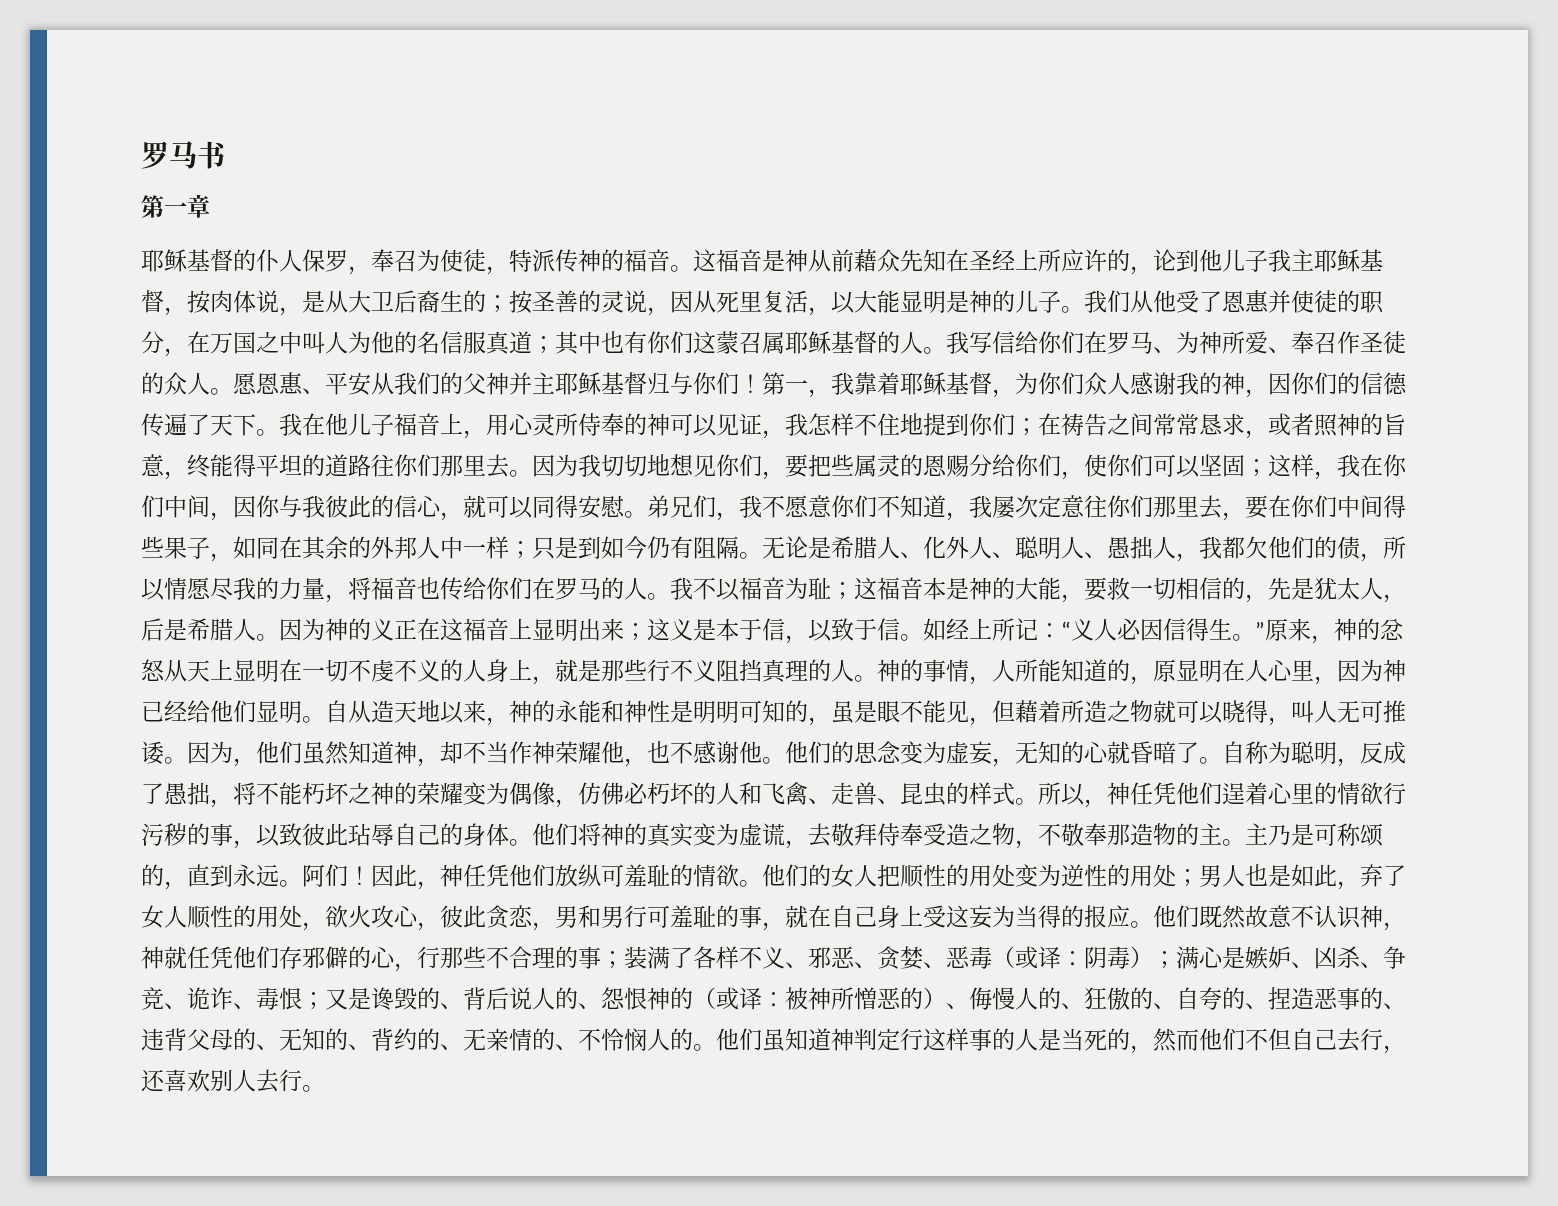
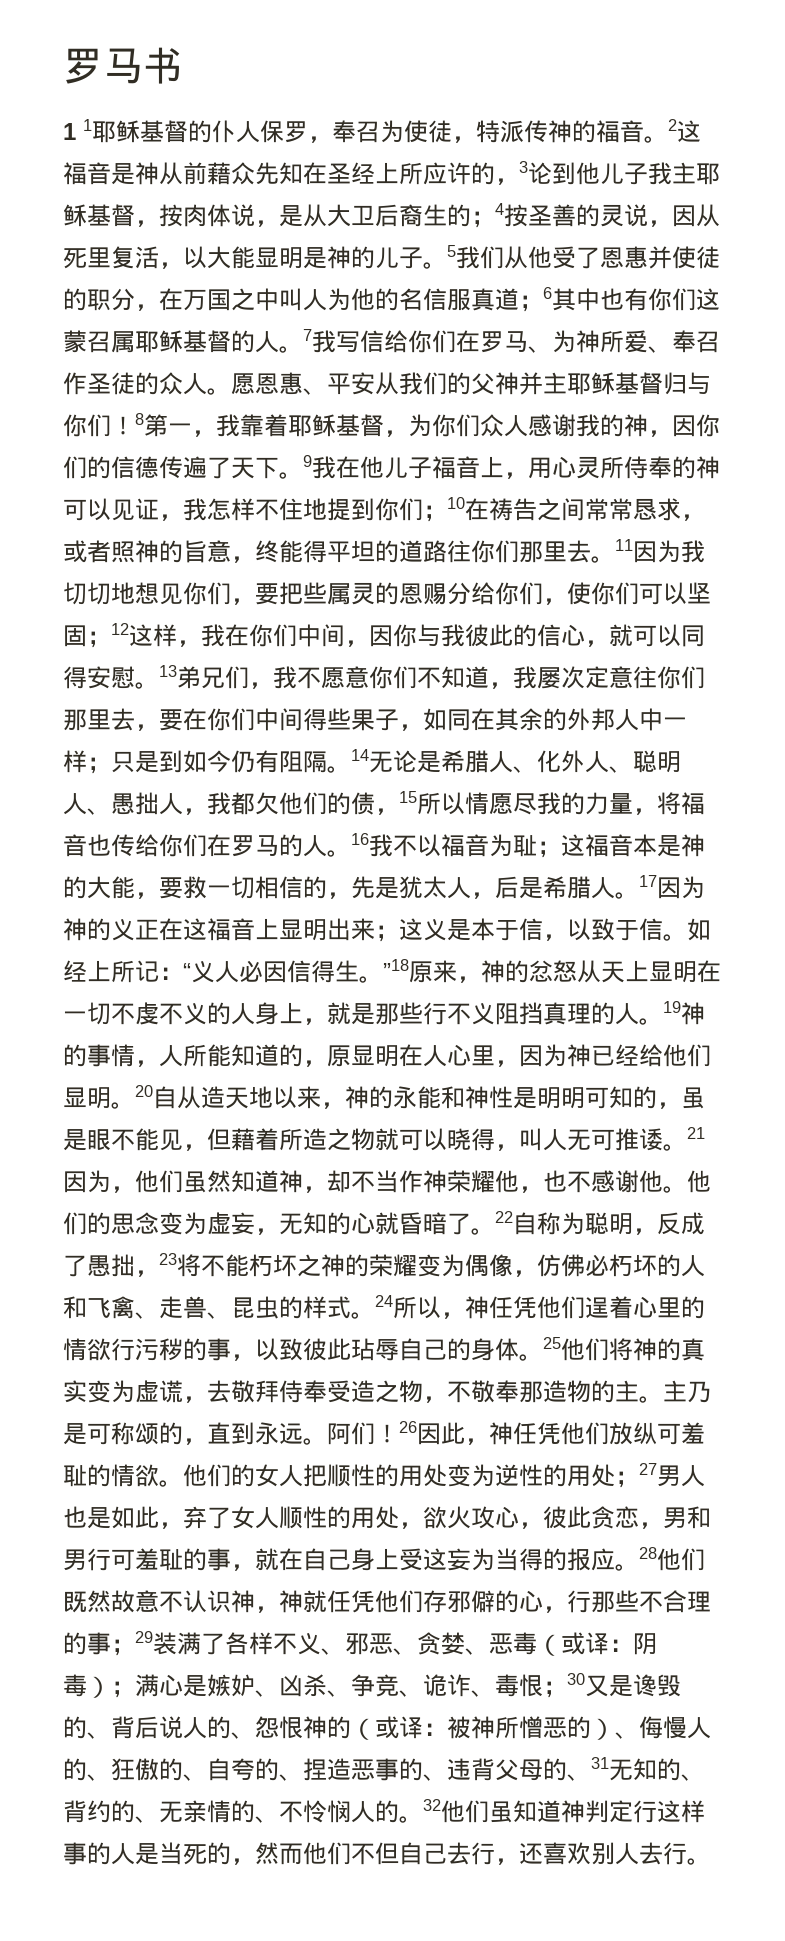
- 第一章
- 耶稣基督的仆人保罗，奉召为使徒，特派传神的福音。
+ 1 1耶稣基督的仆人保罗，奉召为使徒，特派传神的福音。
- 这福音是神从前藉众先知在圣经上所应许的，论到他儿子我主耶稣基督，按肉体说，是从大卫后裔生的；按圣善的灵说，因从死里复活，以大能显明是神的儿子。
+ 2这福音是神从前藉众先知在圣经上所应许的，3论到他儿子我主耶稣基督，按肉体说，是从大卫后裔生的；4按圣善的灵说，因从死里复活，以大能显明是神的儿子。
- 我们从他受了恩惠并使徒的职分，在万国之中叫人为他的名信服真道；其中也有你们这蒙召属耶稣基督的人。
+ 5我们从他受了恩惠并使徒的职分，在万国之中叫人为他的名信服真道；6其中也有你们这蒙召属耶稣基督的人。
- 我写信给你们在罗马、为神所爱、奉召作圣徒的众人。
+ 7我写信给你们在罗马、为神所爱、奉召作圣徒的众人。
- 第一，我靠着耶稣基督，为你们众人感谢我的神，因你们的信德传遍了天下。
+ 8第一，我靠着耶稣基督，为你们众人感谢我的神，因你们的信德传遍了天下。
- 我在他儿子福音上，用心灵所侍奉的神可以见证，我怎样不住地提到你们；在祷告之间常常恳求，或者照神的旨意，终能得平坦的道路往你们那里去。
+ 9我在他儿子福音上，用心灵所侍奉的神可以见证，我怎样不住地提到你们；10在祷告之间常常恳求，或者照神的旨意，终能得平坦的道路往你们那里去。
- 因为我切切地想见你们，要把些属灵的恩赐分给你们，使你们可以坚固；这样，我在你们中间，因你与我彼此的信心，就可以同得安慰。
+ 11因为我切切地想见你们，要把些属灵的恩赐分给你们，使你们可以坚固；12这样，我在你们中间，因你与我彼此的信心，就可以同得安慰。
- 弟兄们，我不愿意你们不知道，我屡次定意往你们那里去，要在你们中间得些果子，如同在其余的外邦人中一样；只是到如今仍有阻隔。
+ 13弟兄们，我不愿意你们不知道，我屡次定意往你们那里去，要在你们中间得些果子，如同在其余的外邦人中一样；只是到如今仍有阻隔。
- 无论是希腊人、化外人、聪明人、愚拙人，我都欠他们的债，所以情愿尽我的力量，将福音也传给你们在罗马的人。
+ 14无论是希腊人、化外人、聪明人、愚拙人，我都欠他们的债，15所以情愿尽我的力量，将福音也传给你们在罗马的人。
- 我不以福音为耻；这福音本是神的大能，要救一切相信的，先是犹太人，后是希腊人。
+ 16我不以福音为耻；这福音本是神的大能，要救一切相信的，先是犹太人，后是希腊人。
- 因为神的义正在这福音上显明出来；这义是本于信，以致于信。
+ 17因为神的义正在这福音上显明出来；这义是本于信，以致于信。
- 如经上所记：“义人必因信得生。”原来，神的忿怒从天上显明在一切不虔不义的人身上，就是那些行不义阻挡真理的人。
+ 如经上所记：“义人必因信得生。”18原来，神的忿怒从天上显明在一切不虔不义的人身上，就是那些行不义阻挡真理的人。
- 神的事情，人所能知道的，原显明在人心里，因为神已经给他们显明。
+ 19神的事情，人所能知道的，原显明在人心里，因为神已经给他们显明。
- 自从造天地以来，神的永能和神性是明明可知的，虽是眼不能见，但藉着所造之物就可以晓得，叫人无可推诿。
+ 20自从造天地以来，神的永能和神性是明明可知的，虽是眼不能见，但藉着所造之物就可以晓得，叫人无可推诿。
- 因为，他们虽然知道神，却不当作神荣耀他，也不感谢他。
+ 21因为，他们虽然知道神，却不当作神荣耀他，也不感谢他。
- 自称为聪明，反成了愚拙，将不能朽坏之神的荣耀变为偶像，仿佛必朽坏的人和飞禽、走兽、昆虫的样式。
+ 22自称为聪明，反成了愚拙，23将不能朽坏之神的荣耀变为偶像，仿佛必朽坏的人和飞禽、走兽、昆虫的样式。
- 所以，神任凭他们逞着心里的情欲行污秽的事，以致彼此玷辱自己的身体。
+ 24所以，神任凭他们逞着心里的情欲行污秽的事，以致彼此玷辱自己的身体。
- 他们将神的真实变为虚谎，去敬拜侍奉受造之物，不敬奉那造物的主。
+ 25他们将神的真实变为虚谎，去敬拜侍奉受造之物，不敬奉那造物的主。
- 因此，神任凭他们放纵可羞耻的情欲。
+ 26因此，神任凭他们放纵可羞耻的情欲。
- 他们的女人把顺性的用处变为逆性的用处；男人也是如此，弃了女人顺性的用处，欲火攻心，彼此贪恋，男和男行可羞耻的事，就在自己身上受这妄为当得的报应。
+ 他们的女人把顺性的用处变为逆性的用处；27男人也是如此，弃了女人顺性的用处，欲火攻心，彼此贪恋，男和男行可羞耻的事，就在自己身上受这妄为当得的报应。
- 他们既然故意不认识神，神就任凭他们存邪僻的心，行那些不合理的事；
+ 28他们既然故意不认识神，神就任凭他们存邪僻的心，行那些不合理的事；
- 装满了各样不义、邪恶、贪婪、恶毒（或译：
+ 29装满了各样不义、邪恶、贪婪、恶毒（或译：
- 又是谗毁的、背后说人的、怨恨神的（或译：
+ 30又是谗毁的、背后说人的、怨恨神的（或译：
- 被神所憎恶的）、侮慢人的、狂傲的、自夸的、捏造恶事的、违背父母的、无知的、背约的、无亲情的、不怜悯人的。
+ 被神所憎恶的）、侮慢人的、狂傲的、自夸的、捏造恶事的、违背父母的、31无知的、背约的、无亲情的、不怜悯人的。
- 他们虽知道神判定行这样事的人是当死的，然而他们不但自己去行，还喜欢别人去行。
+ 32他们虽知道神判定行这样事的人是当死的，然而他们不但自己去行，还喜欢别人去行。

